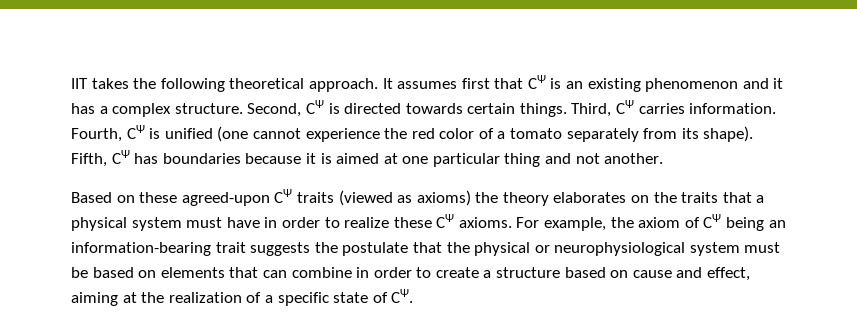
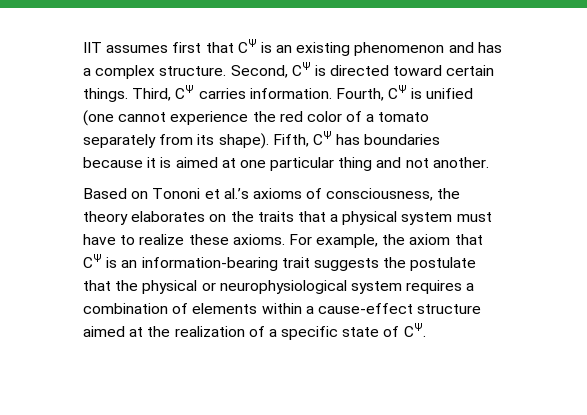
- IIT takes the following theoretical approach. It assumes first that CΨ is an existing phenomenon and it has a complex structure.
+ IIT assumes first that CΨ is an existing phenomenon and has a complex structure.
- Second, CΨ is directed towards certain things.
+ Second, CΨ is directed toward certain things.
- Based on these agreed-upon CΨ traits (viewed as axioms) the theory elaborates on the traits that a physical system must have in order to realize these CΨ axioms.
+ Based on Tononi et al.’s axioms of consciousness, the theory elaborates on the traits that a physical system must have to realize these axioms.
- For example, the axiom of CΨ being an information-bearing trait suggests the postulate that the physical or neurophysiological system must be based on elements that can combine in order to create a structure based on cause and effect, aiming at the realization of a specific state of CΨ.
+ For example, the axiom that CΨ is an information-bearing trait suggests the postulate that the physical or neurophysiological system requires a combination of elements within a cause-effect structure aimed at the realization of a specific state of CΨ.

